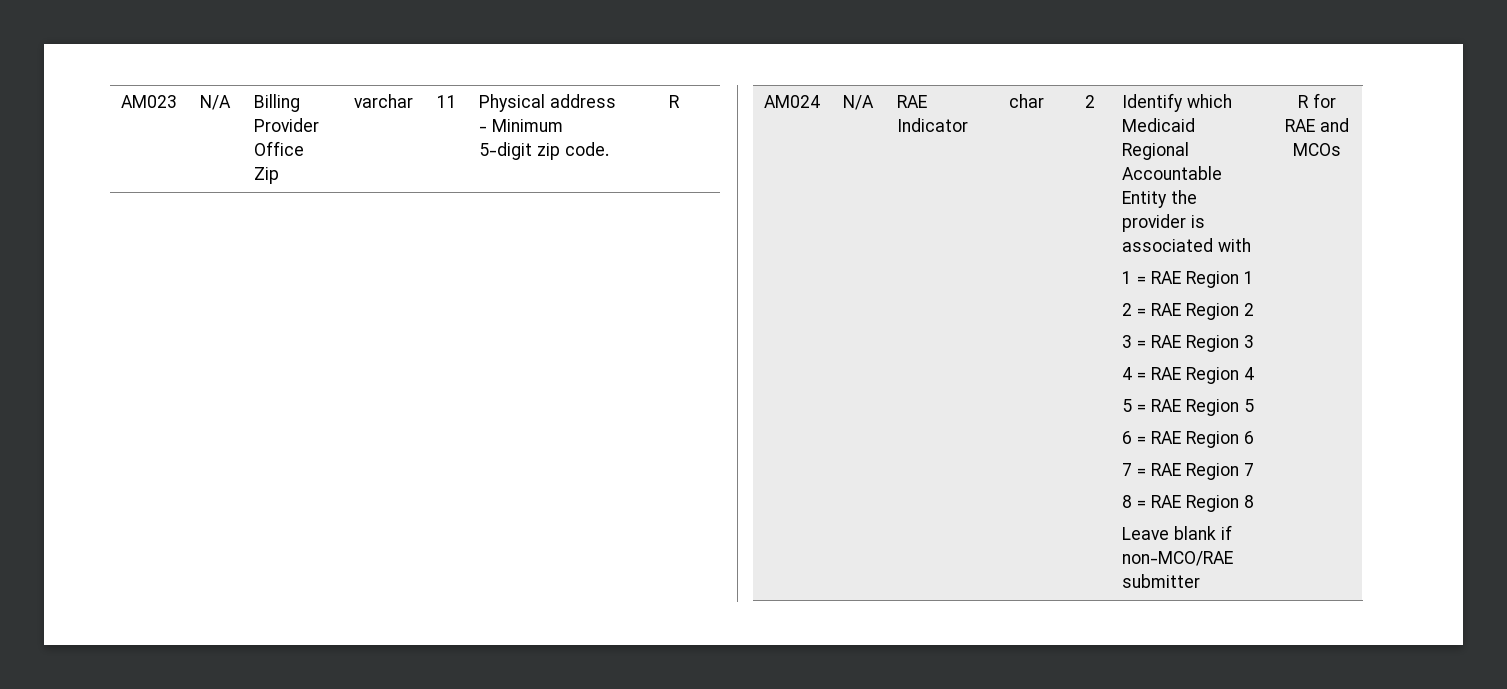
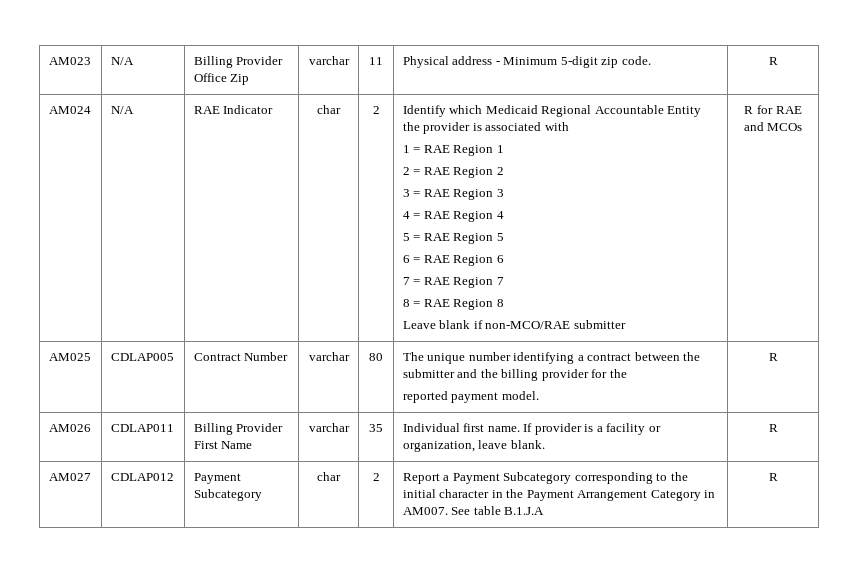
+ AM025 | CDLAP005 | Contract Number | varchar | 80 | The unique number identifying a contract between the submitter and the billing provider for the
+ reported payment model. | R
+ AM026 | CDLAP011 | Billing Provider First Name | varchar | 35 | Individual first name. If provider is a facility or organization, leave blank. | R
+ AM027 | CDLAP012 | Payment Subcategory | char | 2 | Report a Payment Subcategory corresponding to the initial character in the Payment Arrangement Category in AM007. See table B.1.J.A | R

